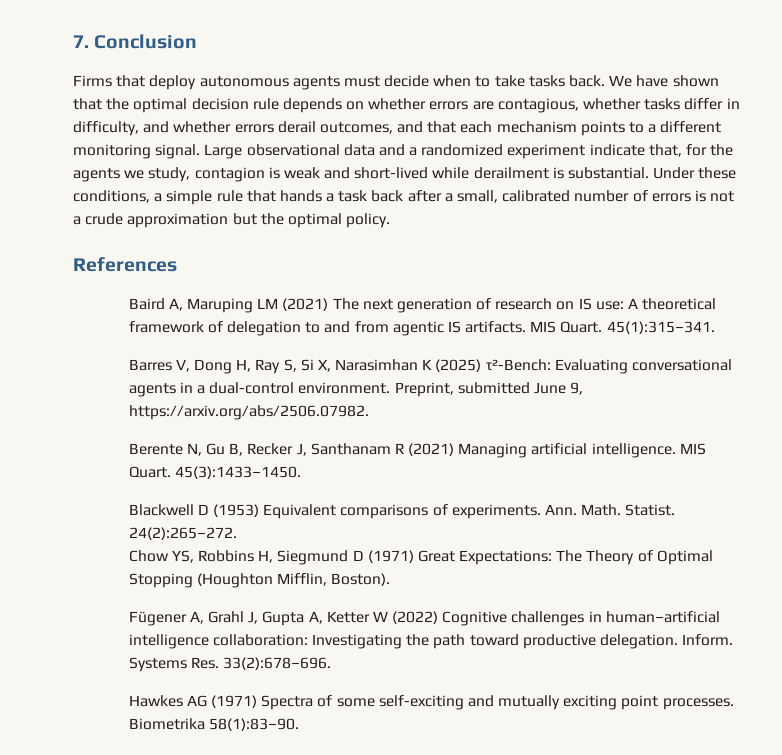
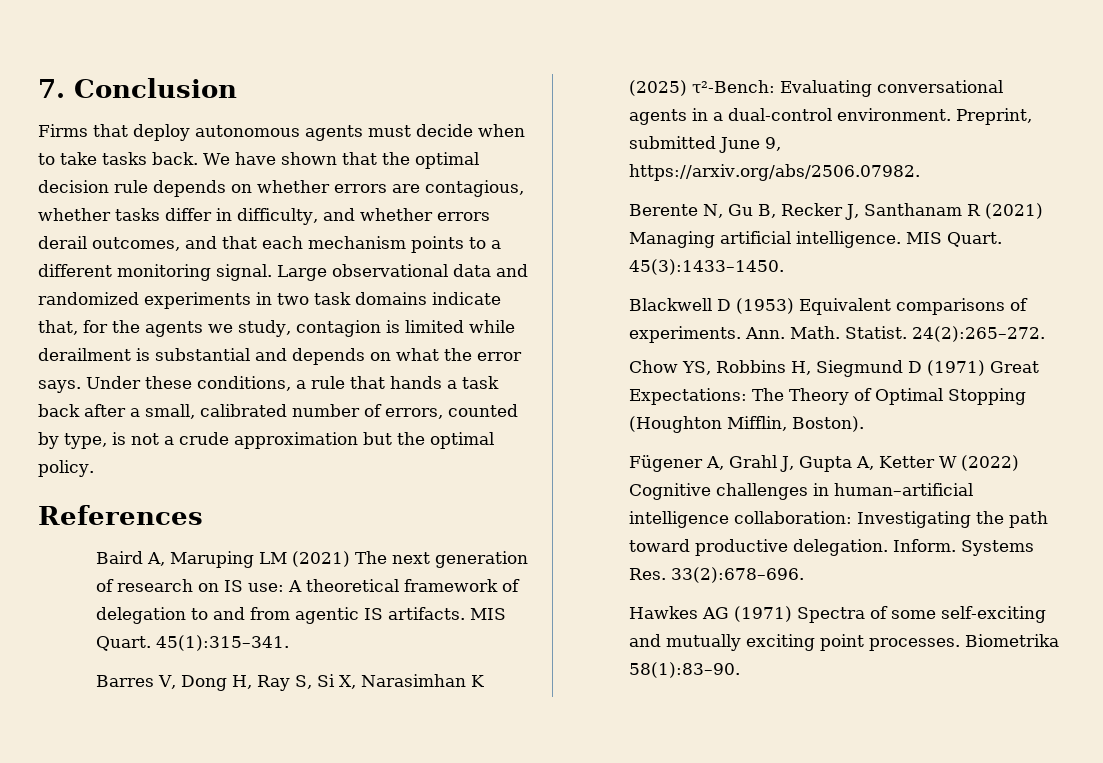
- Large observational data and a randomized experiment indicate that, for the agents we study, contagion is weak and short-lived while derailment is substantial.
+ Large observational data and randomized experiments in two task domains indicate that, for the agents we study, contagion is limited while derailment is substantial and depends on what the error says.
- Under these conditions, a simple rule that hands a task back after a small, calibrated number of errors is not a crude approximation but the optimal policy.
+ Under these conditions, a rule that hands a task back after a small, calibrated number of errors, counted by type, is not a crude approximation but the optimal policy.

